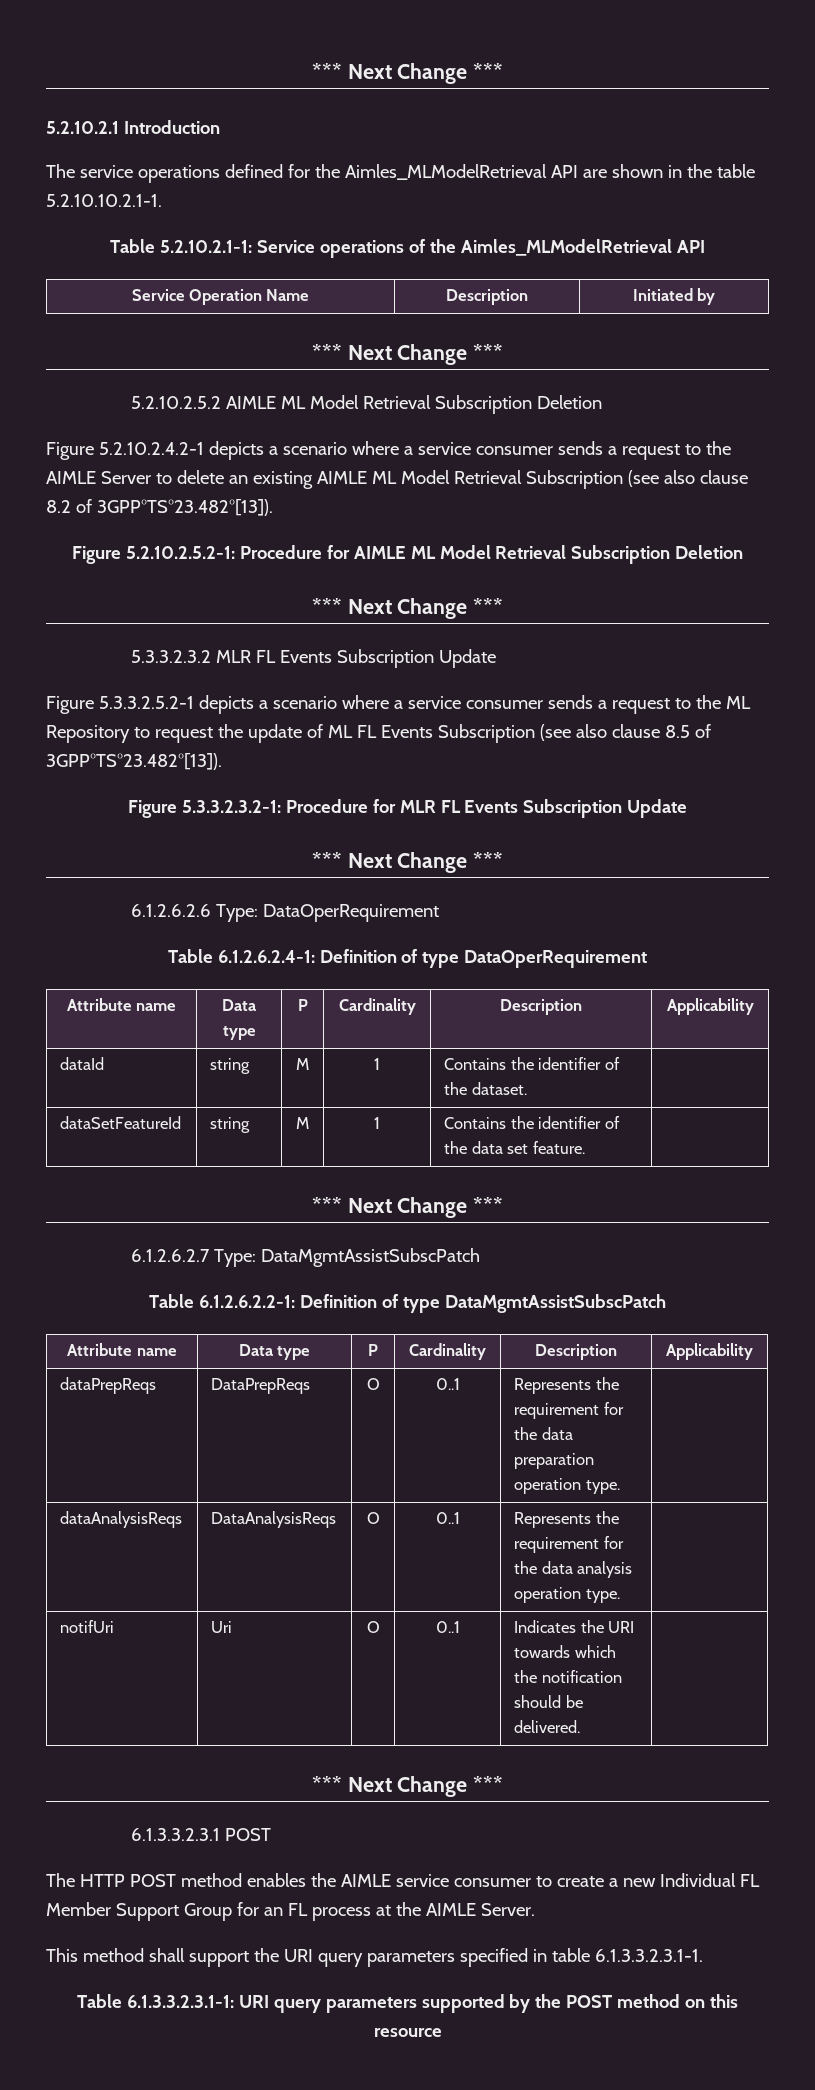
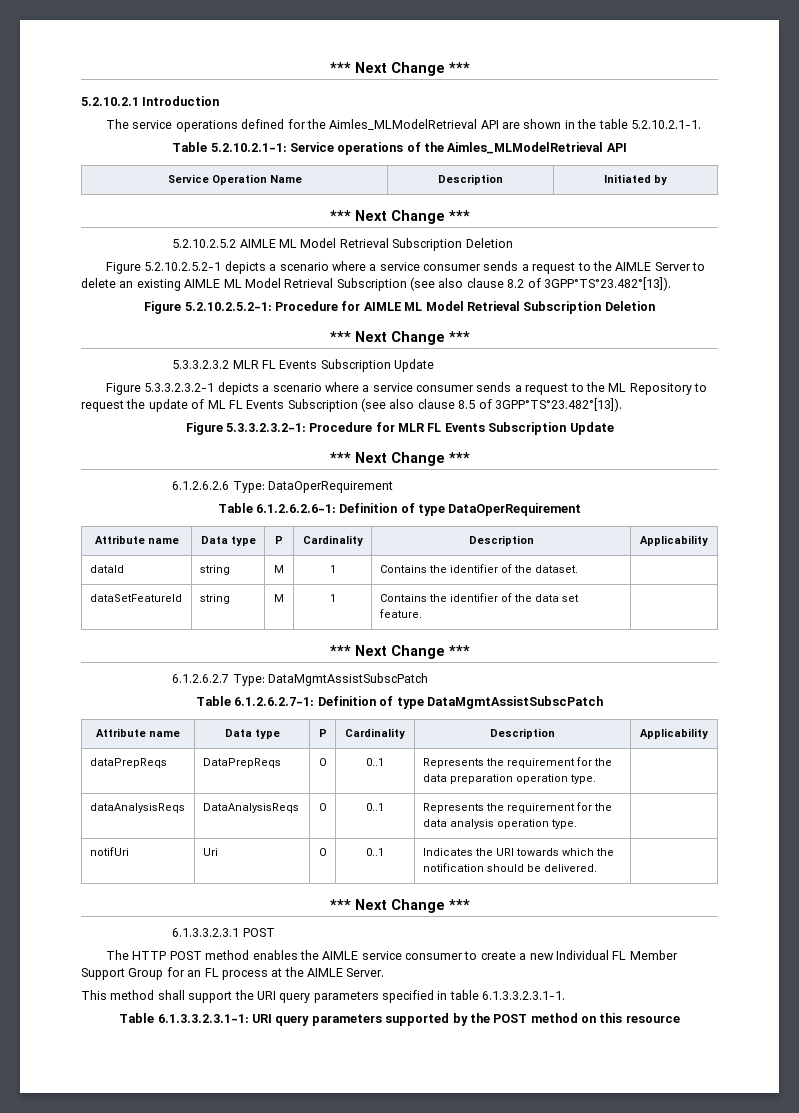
- The service operations defined for the Aimles_MLModelRetrieval API are shown in the table 5.2.10.10.2.1-1.
+ The service operations defined for the Aimles_MLModelRetrieval API are shown in the table 5.2.10.2.1-1.
- Figure 5.2.10.2.4.2-1 depicts a scenario where a service consumer sends a request to the AIMLE Server to delete an existing AIMLE ML Model Retrieval Subscription (see also clause 8.2 of 3GPP°TS°23.482°[13]).
+ Figure 5.2.10.2.5.2-1 depicts a scenario where a service consumer sends a request to the AIMLE Server to delete an existing AIMLE ML Model Retrieval Subscription (see also clause 8.2 of 3GPP°TS°23.482°[13]).
- Figure 5.3.3.2.5.2-1 depicts a scenario where a service consumer sends a request to the ML Repository to request the update of ML FL Events Subscription (see also clause 8.5 of 3GPP°TS°23.482°[13]).
+ Figure 5.3.3.2.3.2-1 depicts a scenario where a service consumer sends a request to the ML Repository to request the update of ML FL Events Subscription (see also clause 8.5 of 3GPP°TS°23.482°[13]).
- Table 6.1.2.6.2.4-1: Definition of type DataOperRequirement
+ Table 6.1.2.6.2.6-1: Definition of type DataOperRequirement
- Table 6.1.2.6.2.2-1: Definition of type DataMgmtAssistSubscPatch
+ Table 6.1.2.6.2.7-1: Definition of type DataMgmtAssistSubscPatch

